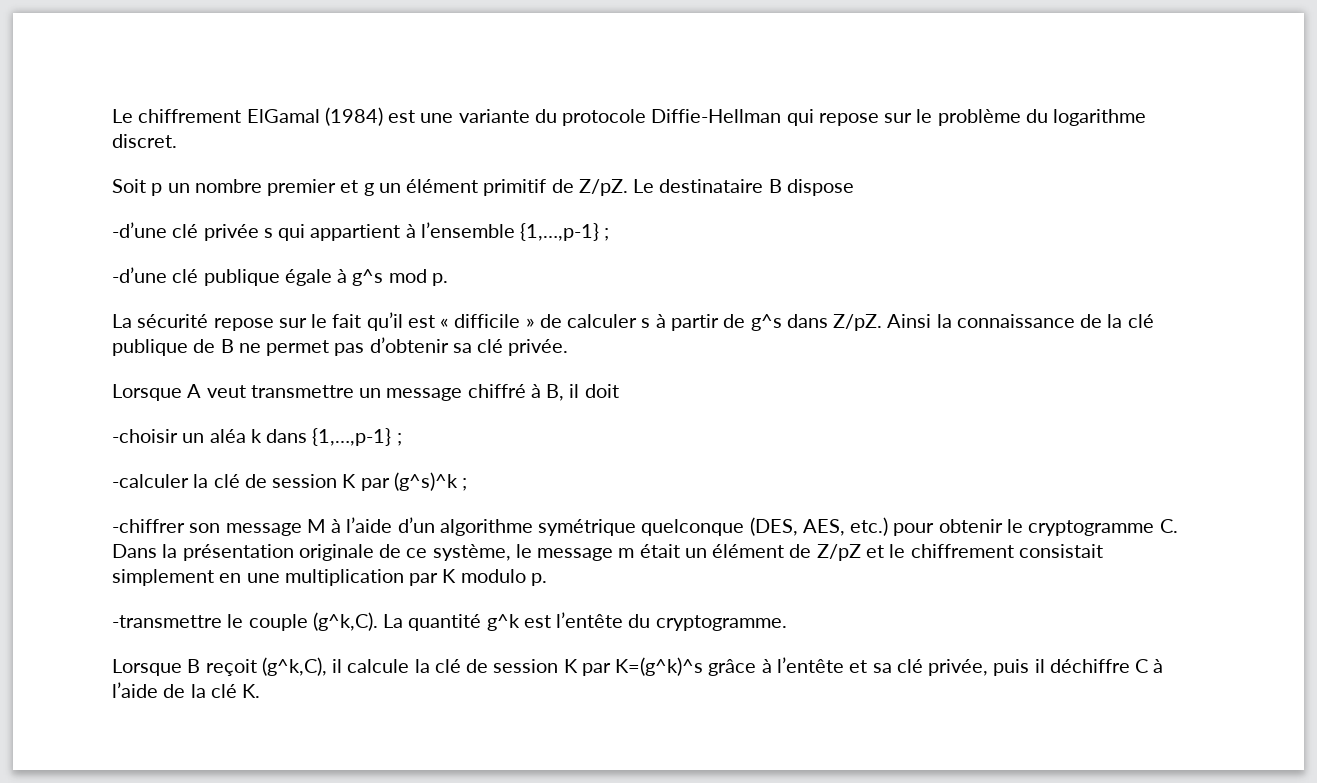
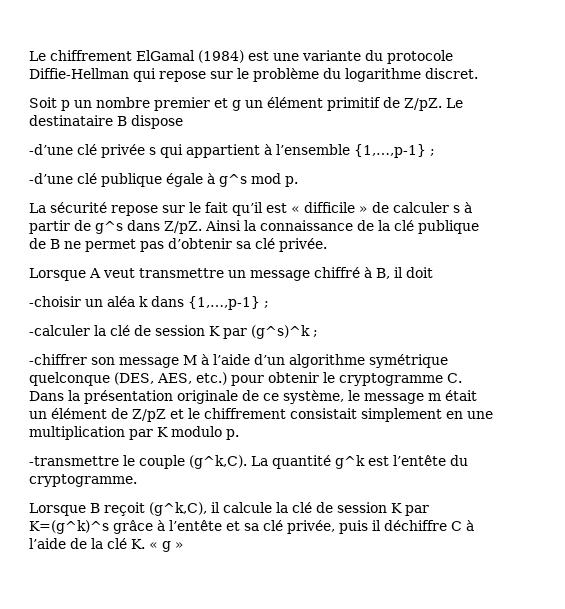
- Lorsque B reçoit (g^k,C), il calcule la clé de session K par K=(g^k)^s grâce à l’entête et sa clé privée, puis il déchiffre C à l’aide de la clé K.
+ Lorsque B reçoit (g^k,C), il calcule la clé de session K par K=(g^k)^s grâce à l’entête et sa clé privée, puis il déchiffre C à l’aide de la clé K. « g »

